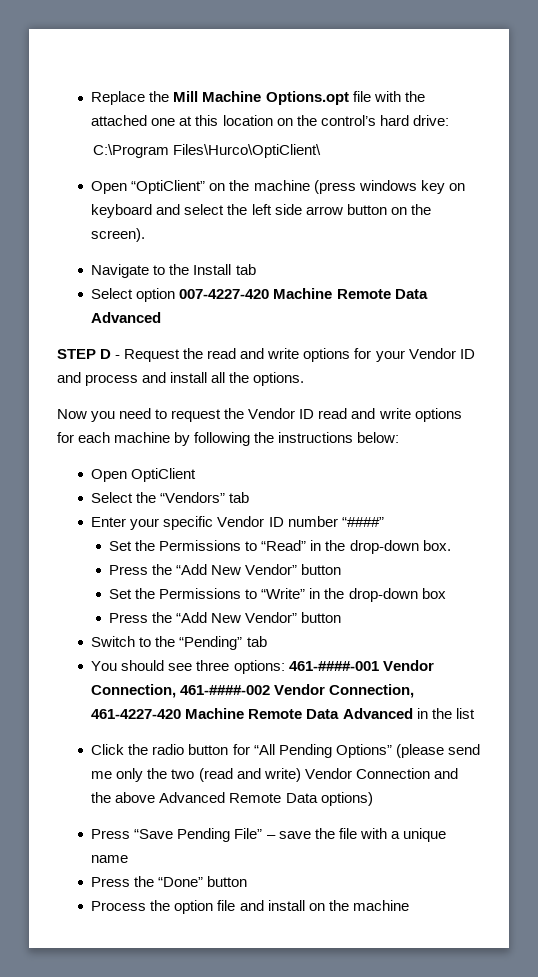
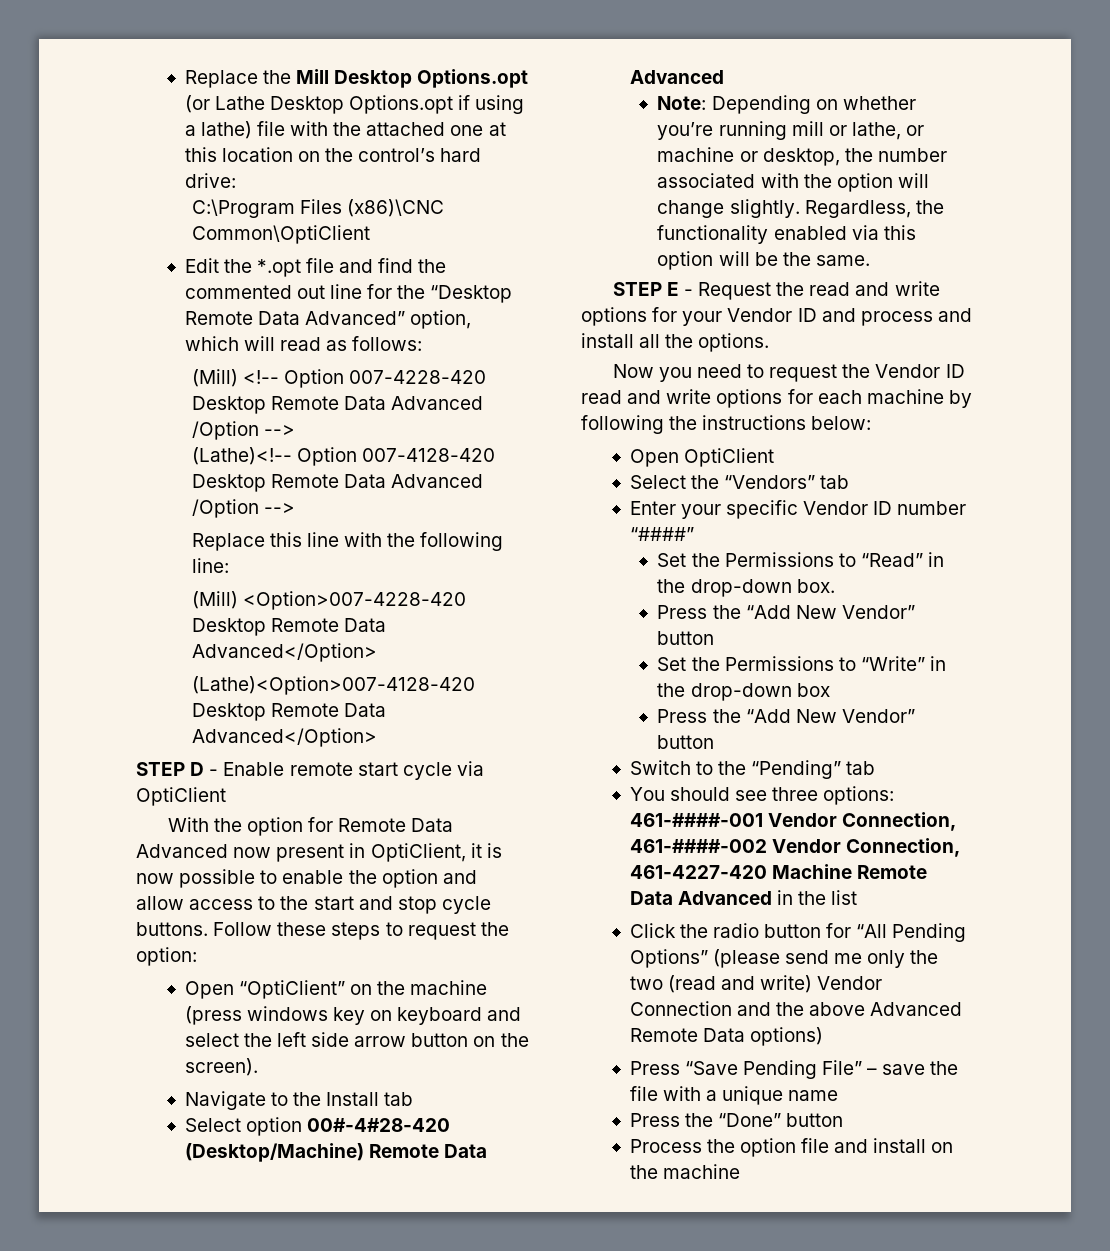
- Replace the Mill Machine Options.opt file with the attached one at this location on the control’s hard drive:
+ Replace the Mill Desktop Options.opt (or Lathe Desktop Options.opt if using a lathe) file with the attached one at this location on the control’s hard drive:
- C:\Program Files\Hurco\OptiClient\
+ C:\Program Files (x86)\CNC Common\OptiClient
+ Edit the *.opt file and find the commented out line for the “Desktop Remote Data Advanced” option, which will read as follows:
+ (Mill) <!-- Option 007-4228-420 Desktop Remote Data Advanced /Option -->
+ (Lathe)<!-- Option 007-4128-420 Desktop Remote Data Advanced /Option -->
+ Replace this line with the following line:
+ (Mill) <Option>007-4228-420 Desktop Remote Data Advanced</Option>
+ (Lathe)<Option>007-4128-420 Desktop Remote Data Advanced</Option>
+ STEP D - Enable remote start cycle via OptiClient
+ With the option for Remote Data Advanced now present in OptiClient, it is now possible to enable the option and allow access to the start and stop cycle buttons. Follow these steps to request the option:
- Select option 007-4227-420 Machine Remote Data Advanced
- STEP D - Request the read and write options for your Vendor ID and process and install all the options.
+ Select option 00#-4#28-420 (Desktop/Machine) Remote Data Advanced
+ Note: Depending on whether you’re running mill or lathe, or machine or desktop, the number associated with the option will change slightly. Regardless, the functionality enabled via this option will be the same.
+ STEP E - Request the read and write options for your Vendor ID and process and install all the options.

